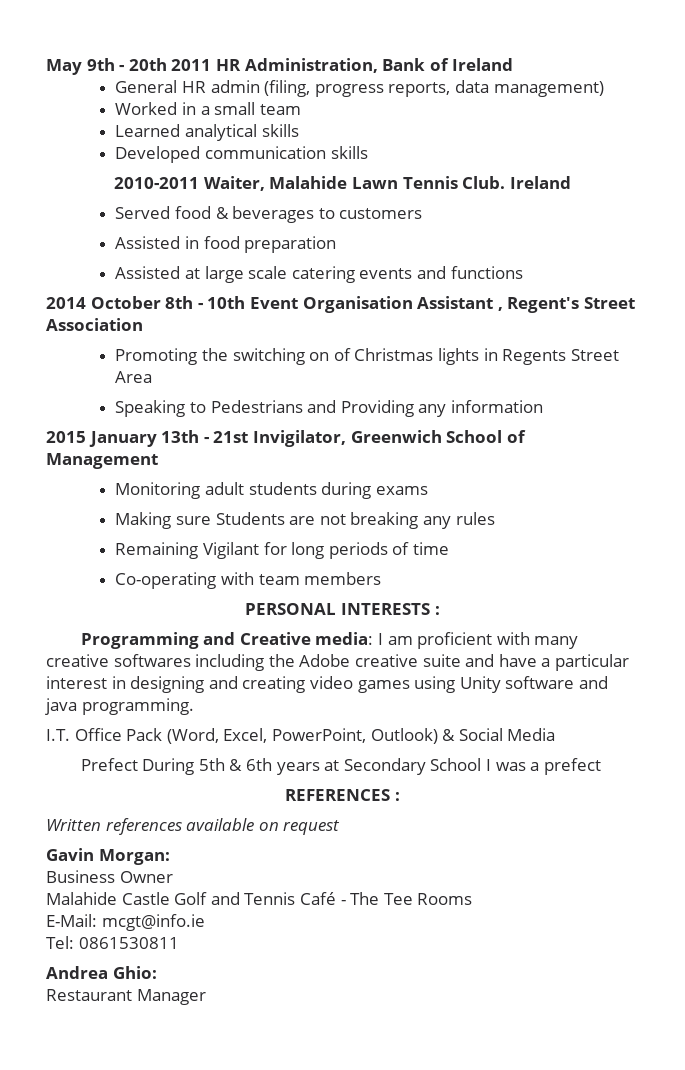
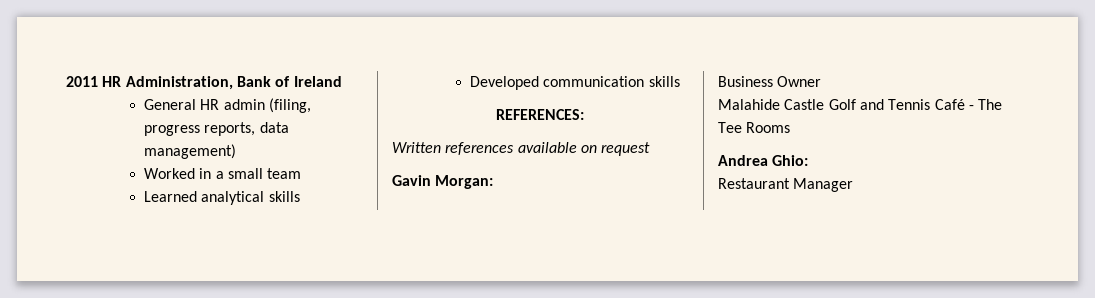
- May 9th - 20th 2011 HR Administration, Bank of Ireland
+ 2011 HR Administration, Bank of Ireland
- 2010-2011 Waiter, Malahide Lawn Tennis Club. Ireland
- Served food & beverages to customers
- Assisted in food preparation
- Assisted at large scale catering events and functions
- 2014 October 8th - 10th Event Organisation Assistant , Regent's Street Association
- Promoting the switching on of Christmas lights in Regents Street Area
- Speaking to Pedestrians and Providing any information
- 2015 January 13th - 21st Invigilator, Greenwich School of Management
- Monitoring adult students during exams
- Making sure Students are not breaking any rules
- Remaining Vigilant for long periods of time
- Co-operating with team members
- PERSONAL INTERESTS :
- Programming and Creative media: I am proficient with many creative softwares including the Adobe creative suite and have a particular interest in designing and creating video games using Unity software and java programming.
- I.T. Office Pack (Word, Excel, PowerPoint, Outlook) & Social Media
- Prefect During 5th & 6th years at Secondary School I was a prefect
- REFERENCES :
+ REFERENCES:
- E-Mail: mcgt@info.ie
- Tel: 0861530811

